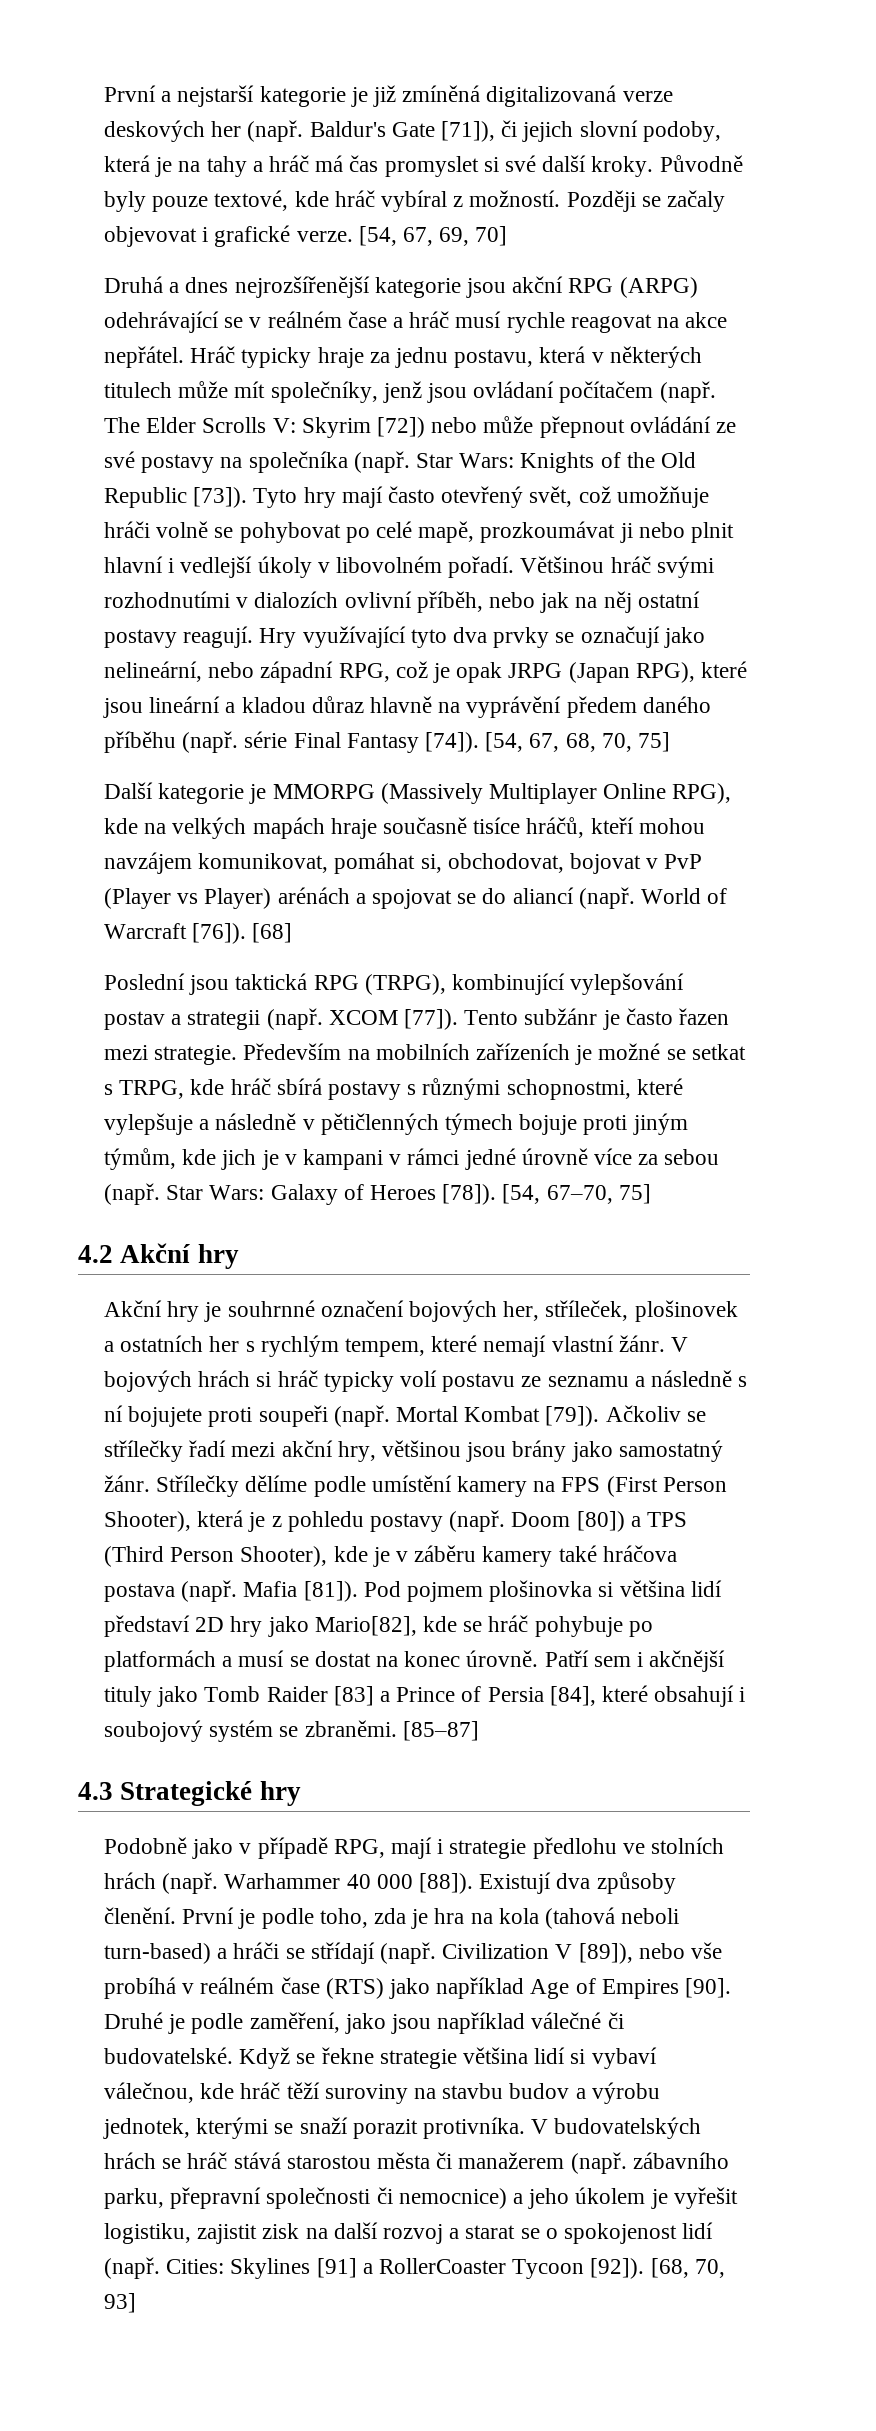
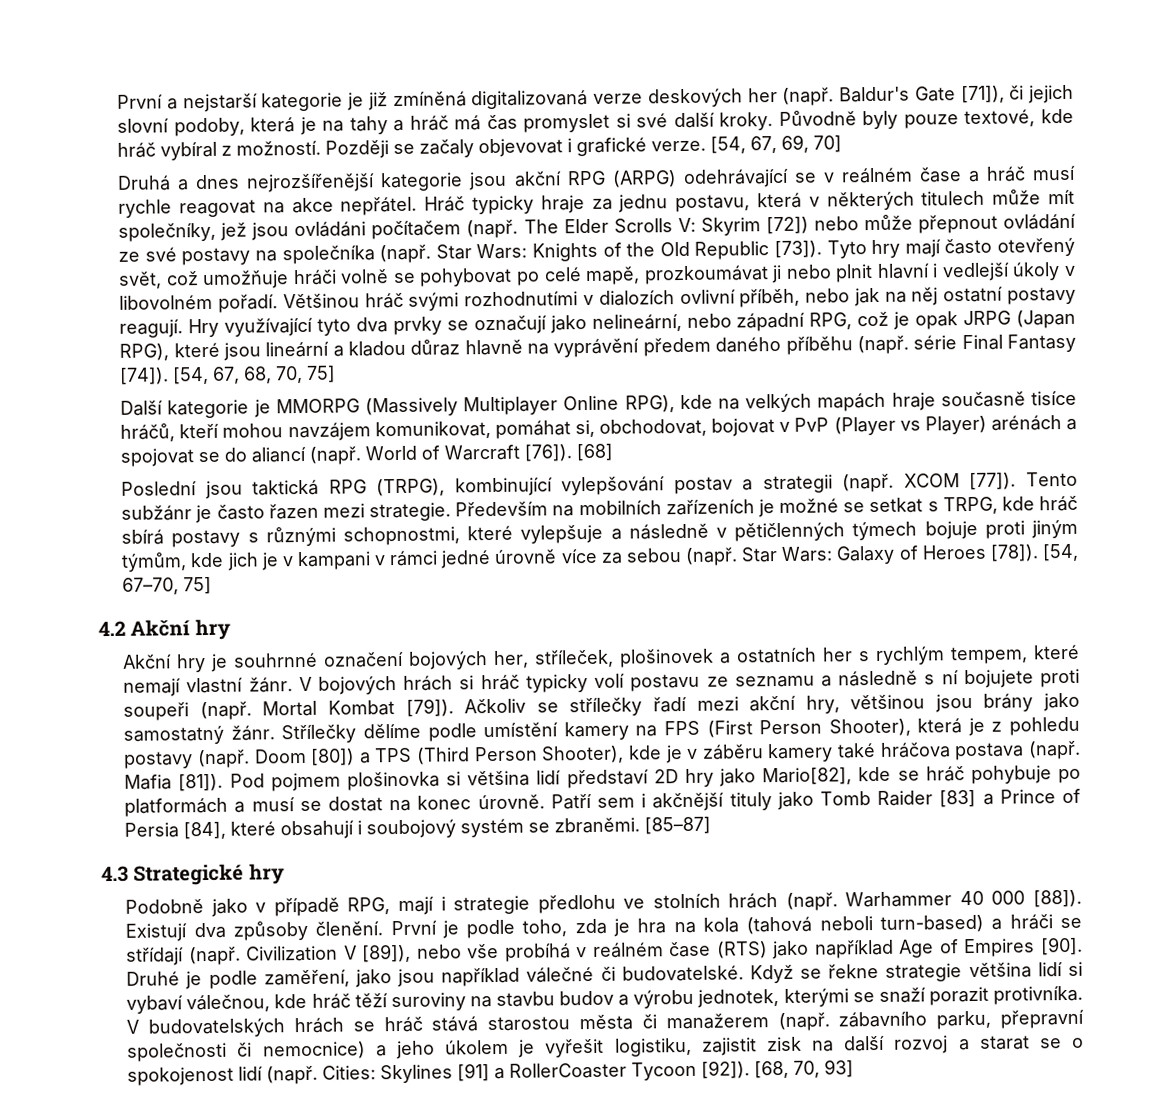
- Hráč typicky hraje za jednu postavu, která v některých titulech může mít společníky, jenž jsou ovládaní počítačem (např.
+ Hráč typicky hraje za jednu postavu, která v některých titulech může mít společníky, jež jsou ovládáni počítačem (např.

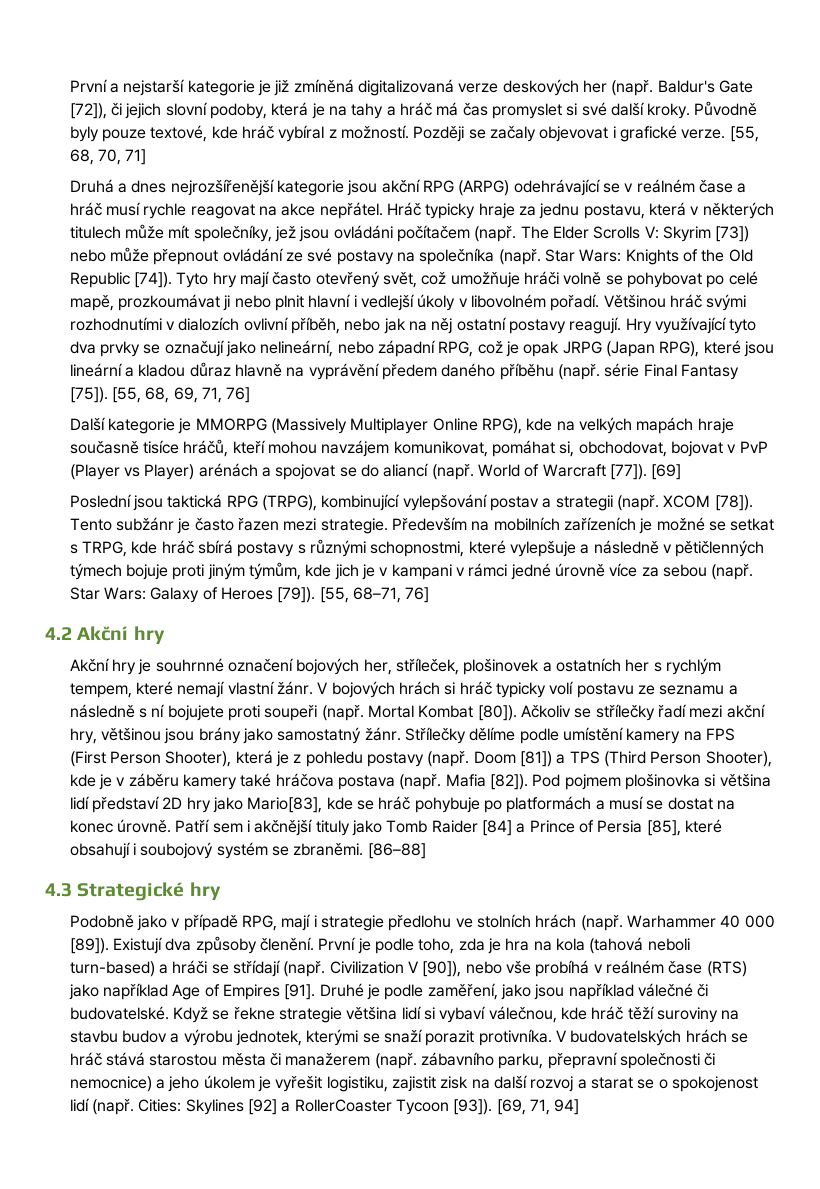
- Baldur's Gate [71]), či jejich slovní podoby, která je na tahy a hráč má čas promyslet si své další kroky.
+ Baldur's Gate [72]), či jejich slovní podoby, která je na tahy a hráč má čas promyslet si své další kroky.
- [54, 67, 69, 70]
+ [55, 68, 70, 71]
- The Elder Scrolls V: Skyrim [72]) nebo může přepnout ovládání ze své postavy na společníka (např.
+ The Elder Scrolls V: Skyrim [73]) nebo může přepnout ovládání ze své postavy na společníka (např.
- Star Wars: Knights of the Old Republic [73]).
+ Star Wars: Knights of the Old Republic [74]).
- Hry využívající tyto dva prvky se označují jako nelineární, nebo západní RPG, což je opak JRPG (Japan RPG), které jsou lineární a kladou důraz hlavně na vyprávění předem daného příběhu (např. série Final Fantasy [74]). [54, 67, 68, 70, 75]
+ Hry využívající tyto dva prvky se označují jako nelineární, nebo západní RPG, což je opak JRPG (Japan RPG), které jsou lineární a kladou důraz hlavně na vyprávění předem daného příběhu (např. série Final Fantasy [75]). [55, 68, 69, 71, 76]
- World of Warcraft [76]). [68]
+ World of Warcraft [77]). [69]
- XCOM [77]).
+ XCOM [78]).
- Star Wars: Galaxy of Heroes [78]). [54, 67–70, 75]
+ Star Wars: Galaxy of Heroes [79]). [55, 68–71, 76]
- Mortal Kombat [79]).
+ Mortal Kombat [80]).
- Doom [80]) a TPS (Third Person Shooter), kde je v záběru kamery také hráčova postava (např.
+ Doom [81]) a TPS (Third Person Shooter), kde je v záběru kamery také hráčova postava (např.
- Mafia [81]).
+ Mafia [82]).
- Pod pojmem plošinovka si většina lidí představí 2D hry jako Mario[82], kde se hráč pohybuje po platformách a musí se dostat na konec úrovně.
+ Pod pojmem plošinovka si většina lidí představí 2D hry jako Mario[83], kde se hráč pohybuje po platformách a musí se dostat na konec úrovně.
- Patří sem i akčnější tituly jako Tomb Raider [83] a Prince of Persia [84], které obsahují i soubojový systém se zbraněmi.
+ Patří sem i akčnější tituly jako Tomb Raider [84] a Prince of Persia [85], které obsahují i soubojový systém se zbraněmi.
- [85–87]
+ [86–88]
- Warhammer 40 000 [88]).
+ Warhammer 40 000 [89]).
- Civilization V [89]), nebo vše probíhá v reálném čase (RTS) jako například Age of Empires [90].
+ Civilization V [90]), nebo vše probíhá v reálném čase (RTS) jako například Age of Empires [91].
- Cities: Skylines [91] a RollerCoaster Tycoon [92]). [68, 70, 93]
+ Cities: Skylines [92] a RollerCoaster Tycoon [93]). [69, 71, 94]

